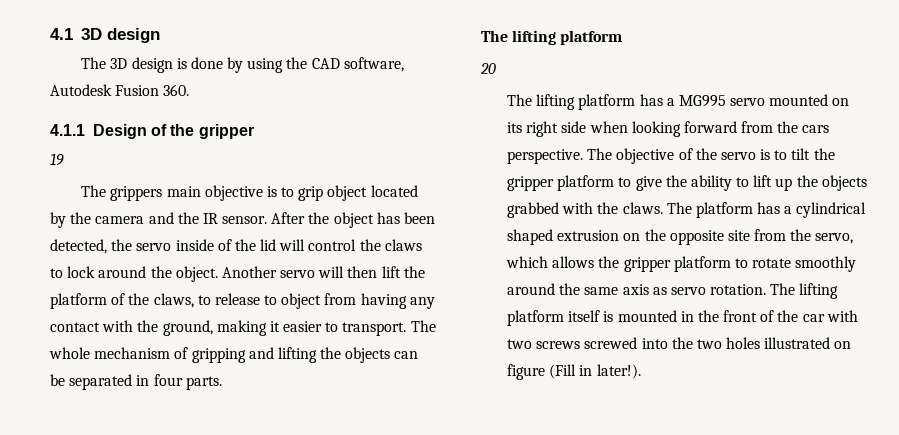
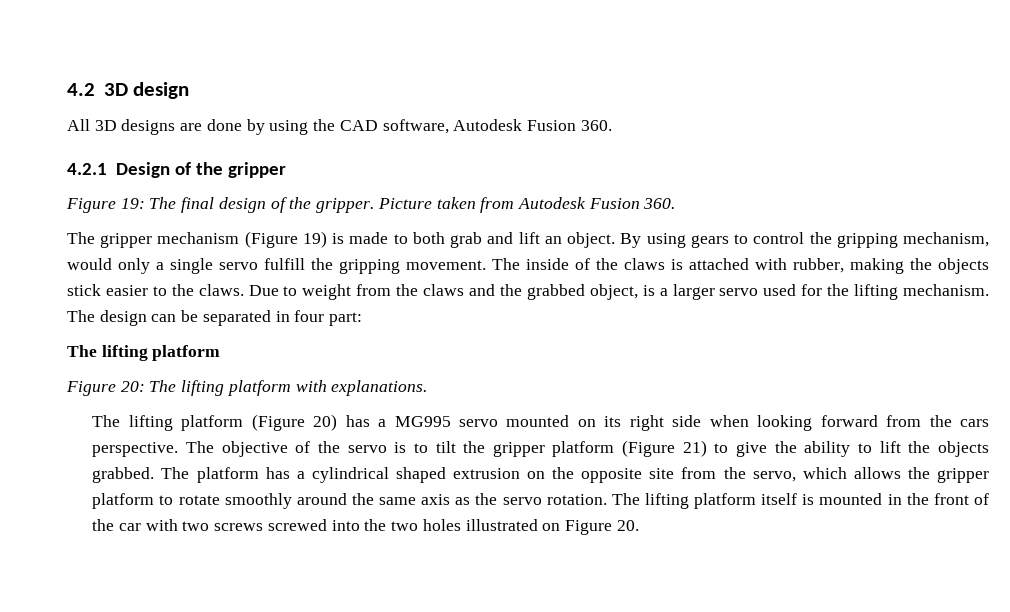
- 4.1 3D design
+ 4.2 3D design
- The 3D design is done by using the CAD software, Autodesk Fusion 360.
+ All 3D designs are done by using the CAD software, Autodesk Fusion 360.
- 4.1.1 Design of the gripper
+ 4.2.1 Design of the gripper
- 19
- The grippers main objective is to grip object located by the camera and the IR sensor. After the object has been detected, the servo inside of the lid will control the claws to lock around the object. Another servo will then lift the platform of the claws, to release to object from having any contact with the ground, making it easier to transport. The whole mechanism of gripping and lifting the objects can be separated in four parts.
+ Figure 19: The final design of the gripper. Picture taken from Autodesk Fusion 360.
+ The gripper mechanism (Figure 19) is made to both grab and lift an object. By using gears to control the gripping mechanism, would only a single servo fulfill the gripping movement. The inside of the claws is attached with rubber, making the objects stick easier to the claws. Due to weight from the claws and the grabbed object, is a larger servo used for the lifting mechanism. The design can be separated in four part:
- 20
- The lifting platform has a MG995 servo mounted on its right side when looking forward from the cars perspective.
+ Figure 20: The lifting platform with explanations.
+ The lifting platform (Figure 20) has a MG995 servo mounted on its right side when looking forward from the cars perspective.
- The objective of the servo is to tilt the gripper platform to give the ability to lift up the objects grabbed with the claws.
+ The objective of the servo is to tilt the gripper platform (Figure 21) to give the ability to lift the objects grabbed.
- The platform has a cylindrical shaped extrusion on the opposite site from the servo, which allows the gripper platform to rotate smoothly around the same axis as servo rotation.
+ The platform has a cylindrical shaped extrusion on the opposite site from the servo, which allows the gripper platform to rotate smoothly around the same axis as the servo rotation.
- The lifting platform itself is mounted in the front of the car with two screws screwed into the two holes illustrated on figure (Fill in later!).
+ The lifting platform itself is mounted in the front of the car with two screws screwed into the two holes illustrated on Figure 20.

